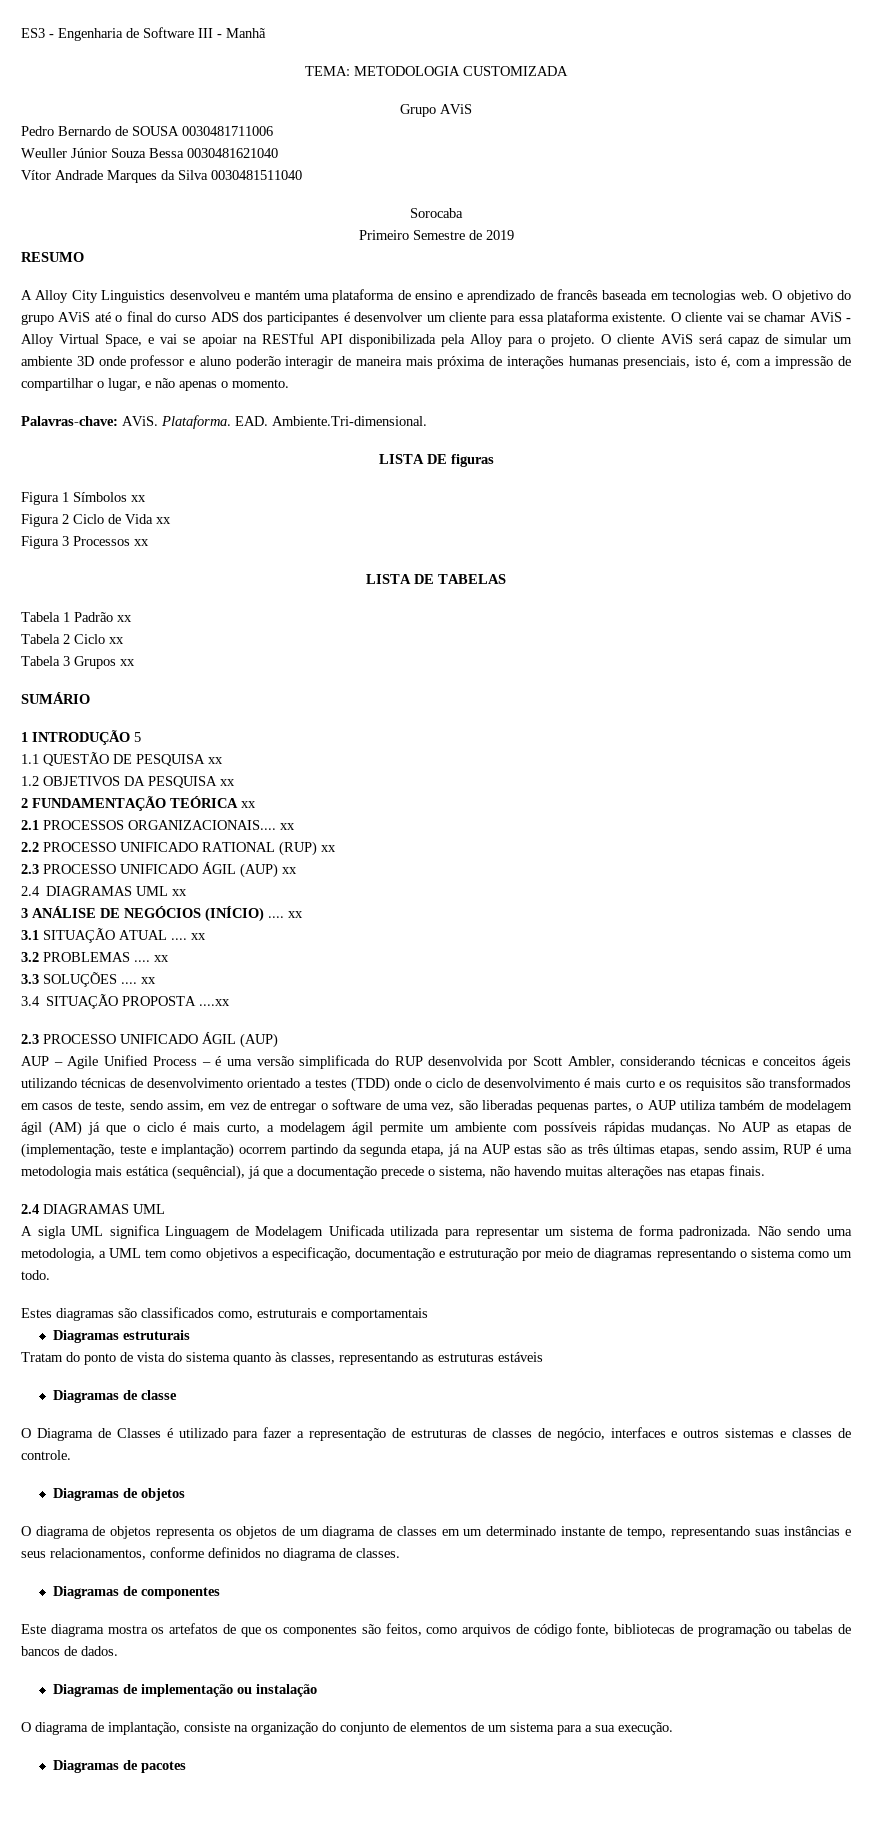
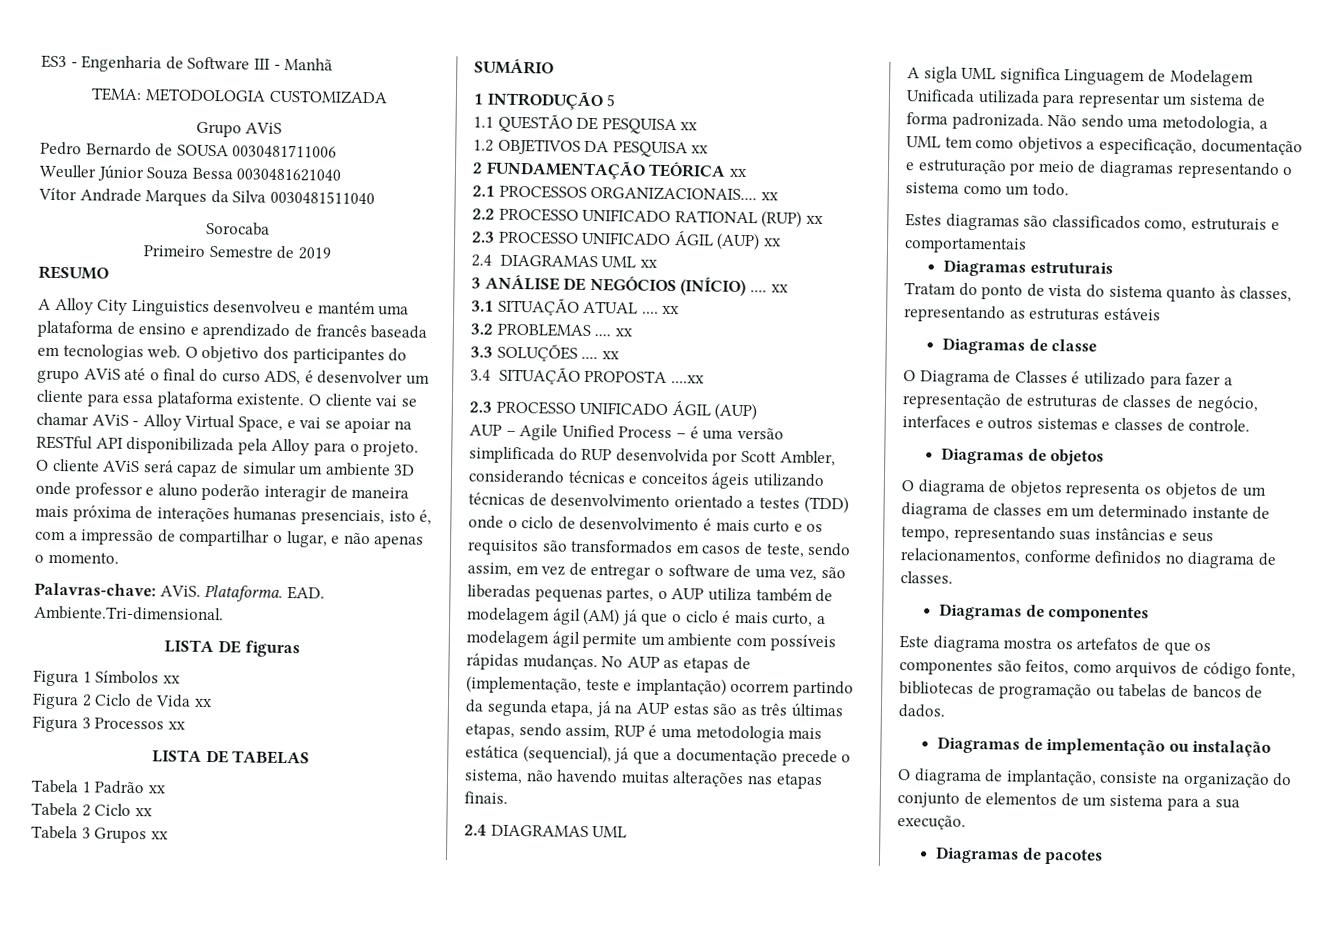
- O objetivo do grupo AViS até o final do curso ADS dos participantes é desenvolver um cliente para essa plataforma existente.
+ O objetivo dos participantes do grupo AViS até o final do curso ADS, é desenvolver um cliente para essa plataforma existente.
- No AUP as etapas de (implementação, teste e implantação) ocorrem partindo da segunda etapa, já na AUP estas são as três últimas etapas, sendo assim, RUP é uma metodologia mais estática (sequêncial), já que a documentação precede o sistema, não havendo muitas alterações nas etapas finais.
+ No AUP as etapas de (implementação, teste e implantação) ocorrem partindo da segunda etapa, já na AUP estas são as três últimas etapas, sendo assim, RUP é uma metodologia mais estática (sequencial), já que a documentação precede o sistema, não havendo muitas alterações nas etapas finais.

